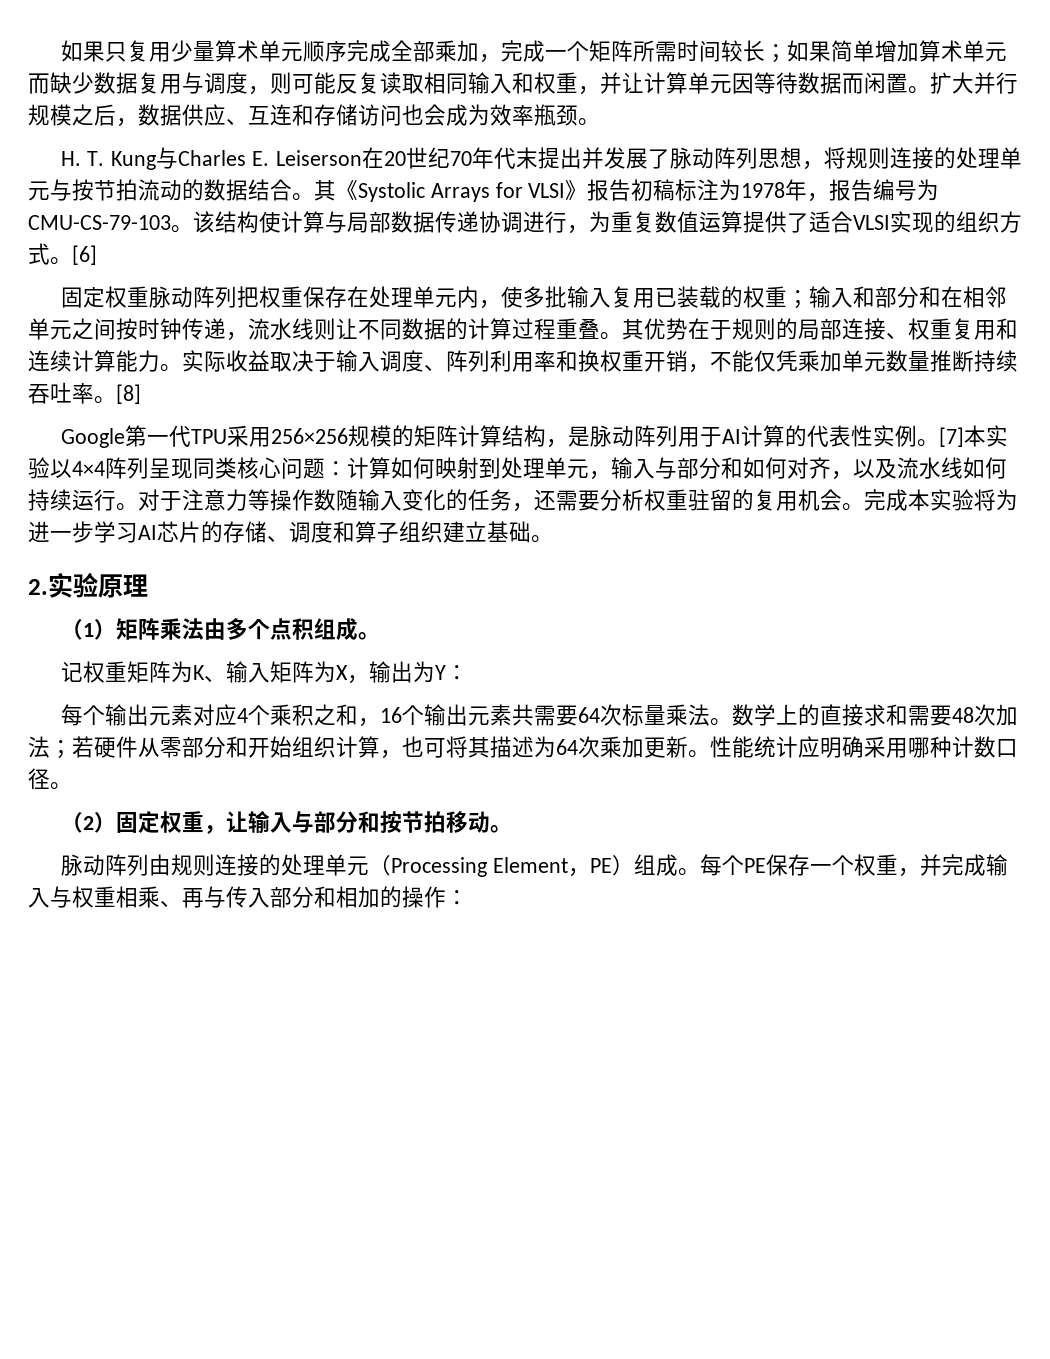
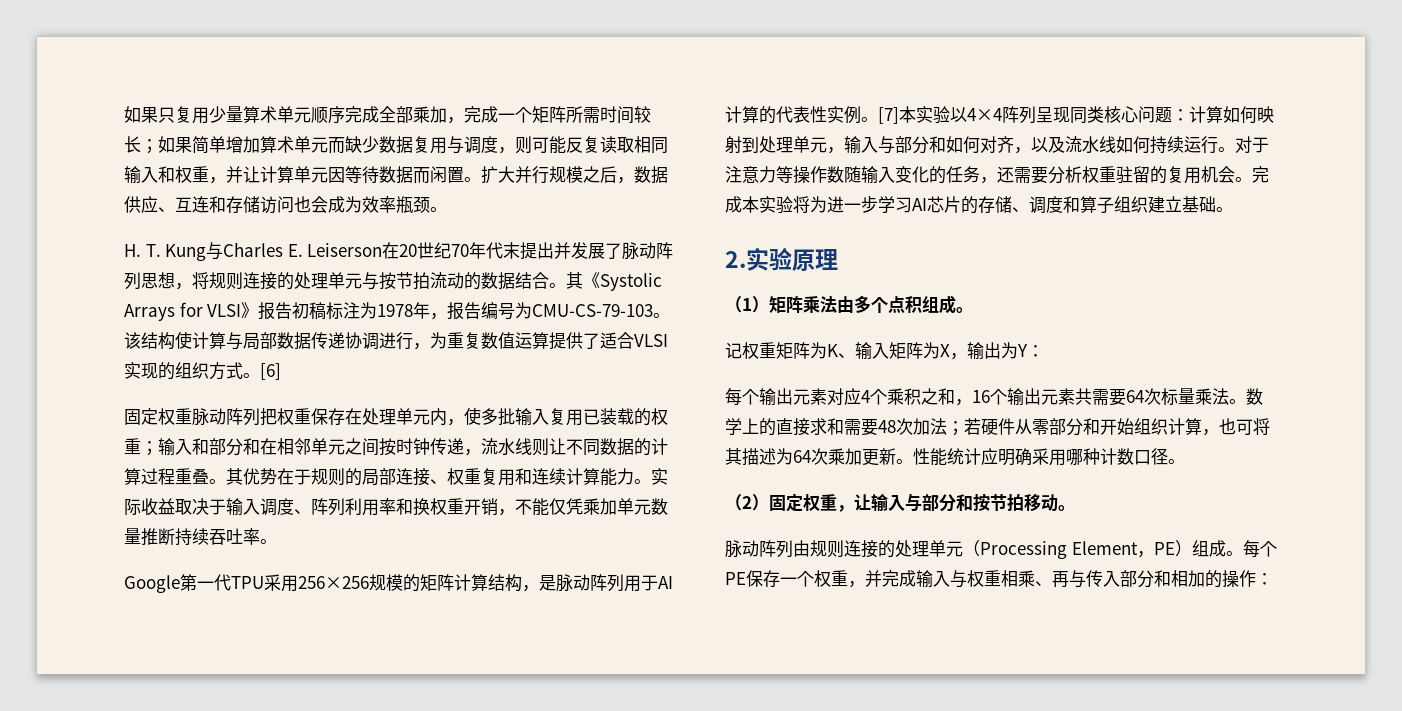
- [8]

